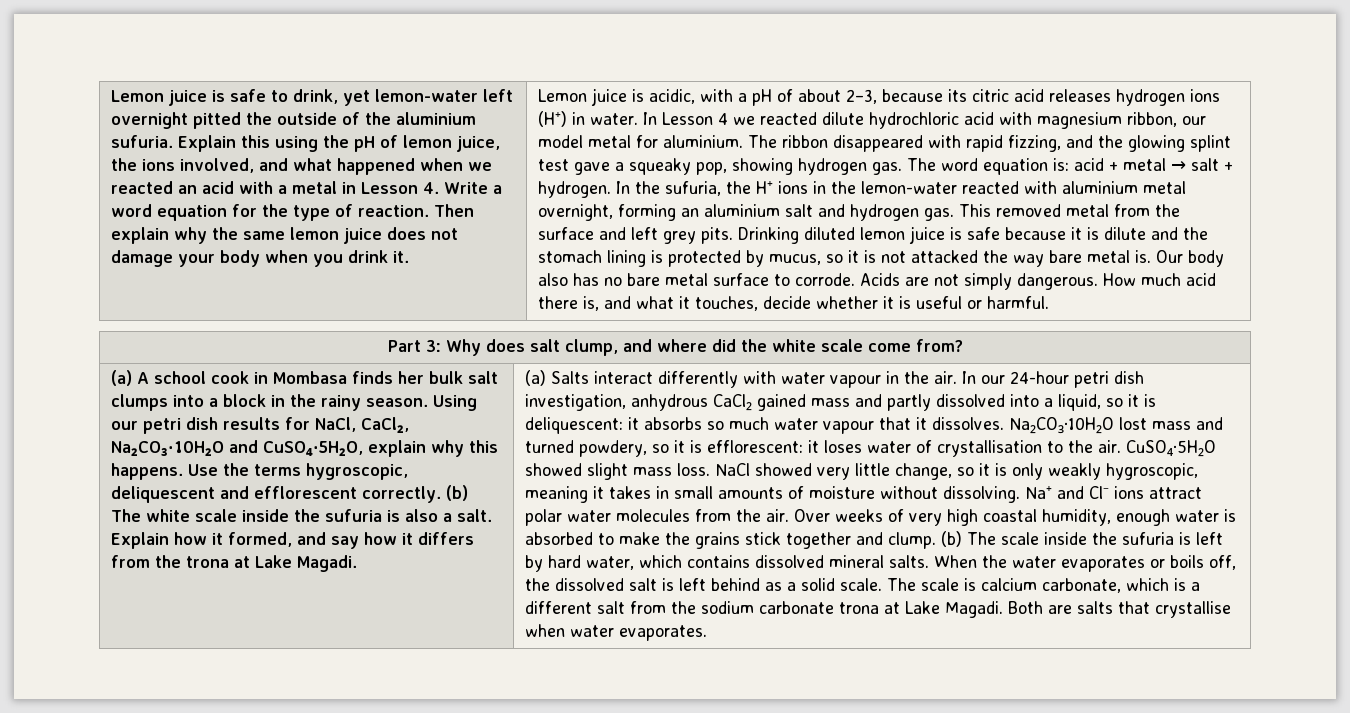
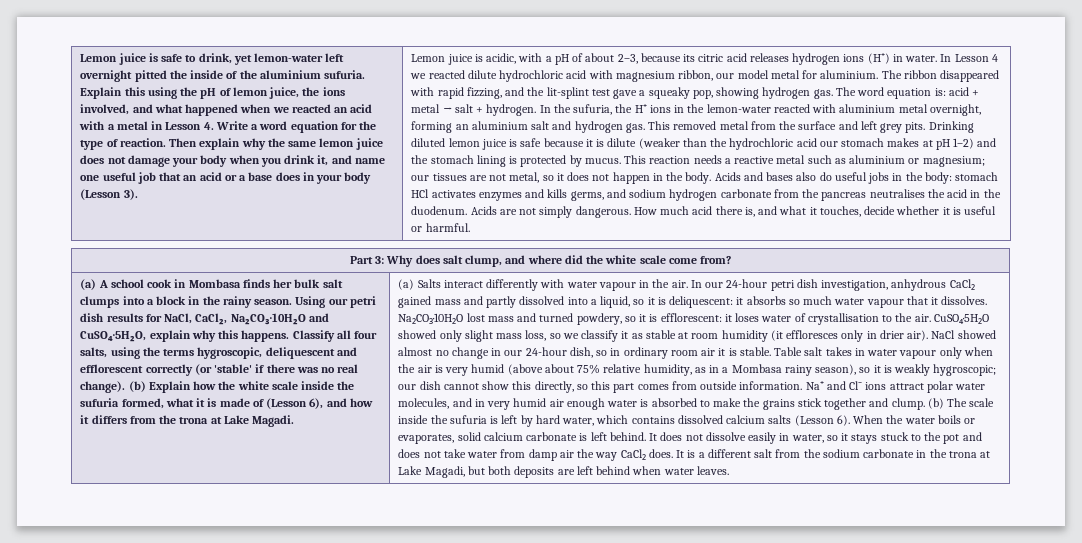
- Lemon juice is safe to drink, yet lemon-water left overnight pitted the outside of the aluminium sufuria.
+ Lemon juice is safe to drink, yet lemon-water left overnight pitted the inside of the aluminium sufuria.
- Then explain why the same lemon juice does not damage your body when you drink it.
+ Then explain why the same lemon juice does not damage your body when you drink it, and name one useful job that an acid or a base does in your body (Lesson 3).
- The ribbon disappeared with rapid fizzing, and the glowing splint test gave a squeaky pop, showing hydrogen gas.
+ The ribbon disappeared with rapid fizzing, and the lit-splint test gave a squeaky pop, showing hydrogen gas.
- Drinking diluted lemon juice is safe because it is dilute and the stomach lining is protected by mucus, so it is not attacked the way bare metal is. Our body also has no bare metal surface to corrode.
+ Drinking diluted lemon juice is safe because it is dilute (weaker than the hydrochloric acid our stomach makes at pH 1–2) and the stomach lining is protected by mucus. This reaction needs a reactive metal such as aluminium or magnesium; our tissues are not metal, so it does not happen in the body. Acids and bases also do useful jobs in the body: stomach HCl activates enzymes and kills germs, and sodium hydrogen carbonate from the pancreas neutralises the acid in the duodenum.
- Use the terms hygroscopic, deliquescent and efflorescent correctly. (b) The white scale inside the sufuria is also a salt. Explain how it formed, and say how it differs from the trona at Lake Magadi.
+ Classify all four salts, using the terms hygroscopic, deliquescent and efflorescent correctly (or 'stable' if there was no real change). (b) Explain how the white scale inside the sufuria formed, what it is made of (Lesson 6), and how it differs from the trona at Lake Magadi.
- CuSO₄·5H₂O showed slight mass loss. NaCl showed very little change, so it is only weakly hygroscopic, meaning it takes in small amounts of moisture without dissolving.
+ CuSO₄·5H₂O showed only slight mass loss, so we classify it as stable at room humidity (it effloresces only in drier air). NaCl showed almost no change in our 24-hour dish, so in ordinary room air it is stable. Table salt takes in water vapour only when the air is very humid (above about 75% relative humidity, as in a Mombasa rainy season), so it is weakly hygroscopic; our dish cannot show this directly, so this part comes from outside information.
- Na⁺ and Cl⁻ ions attract polar water molecules from the air. Over weeks of very high coastal humidity, enough water is absorbed to make the grains stick together and clump.
+ Na⁺ and Cl⁻ ions attract polar water molecules, and in very humid air enough water is absorbed to make the grains stick together and clump.
- (b) The scale inside the sufuria is left by hard water, which contains dissolved mineral salts. When the water evaporates or boils off, the dissolved salt is left behind as a solid scale. The scale is calcium carbonate, which is a different salt from the sodium carbonate trona at Lake Magadi. Both are salts that crystallise when water evaporates.
+ (b) The scale inside the sufuria is left by hard water, which contains dissolved calcium salts (Lesson 6). When the water boils or evaporates, solid calcium carbonate is left behind. It does not dissolve easily in water, so it stays stuck to the pot and does not take water from damp air the way CaCl₂ does. It is a different salt from the sodium carbonate in the trona at Lake Magadi, but both deposits are left behind when water leaves.

